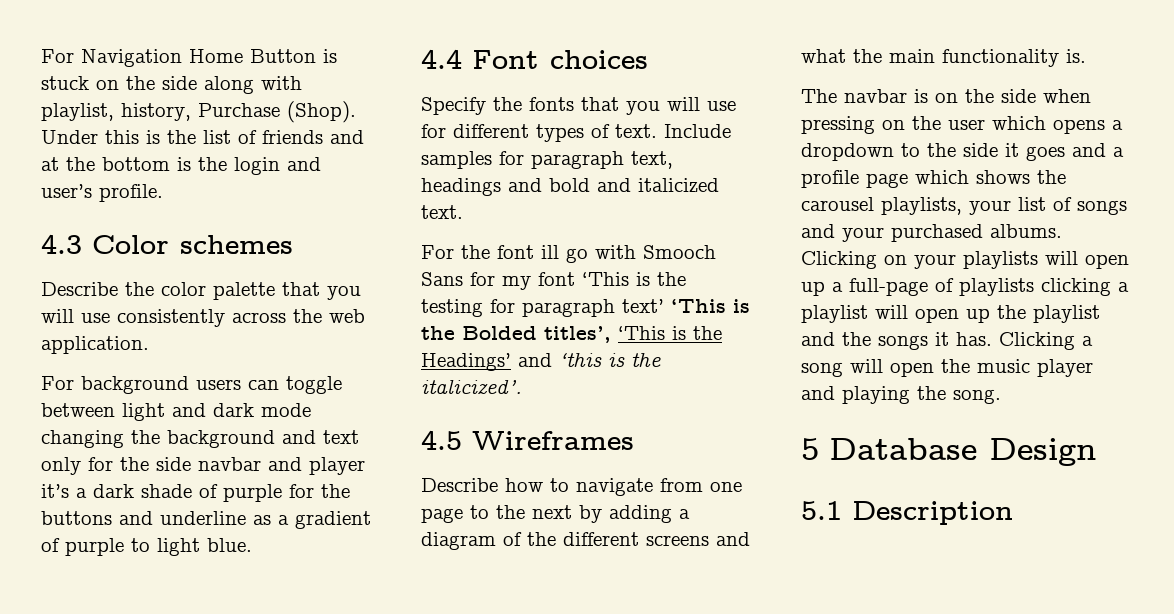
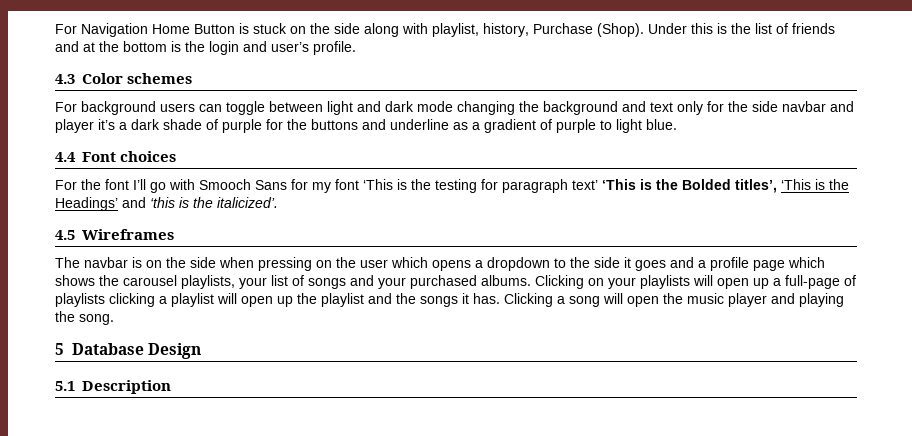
- Describe the color palette that you will use consistently across the web application.
- Specify the fonts that you will use for different types of text. Include samples for paragraph text, headings and bold and italicized text.
- For the font ill go with Smooch Sans for my font ‘This is the testing for paragraph text’ ‘This is the Bolded titles’, ‘This is the Headings’ and ‘this is the italicized’.
+ For the font I’ll go with Smooch Sans for my font ‘This is the testing for paragraph text’ ‘This is the Bolded titles’, ‘This is the Headings’ and ‘this is the italicized’.
- Describe how to navigate from one page to the next by adding a diagram of the different screens and what the main functionality is.

